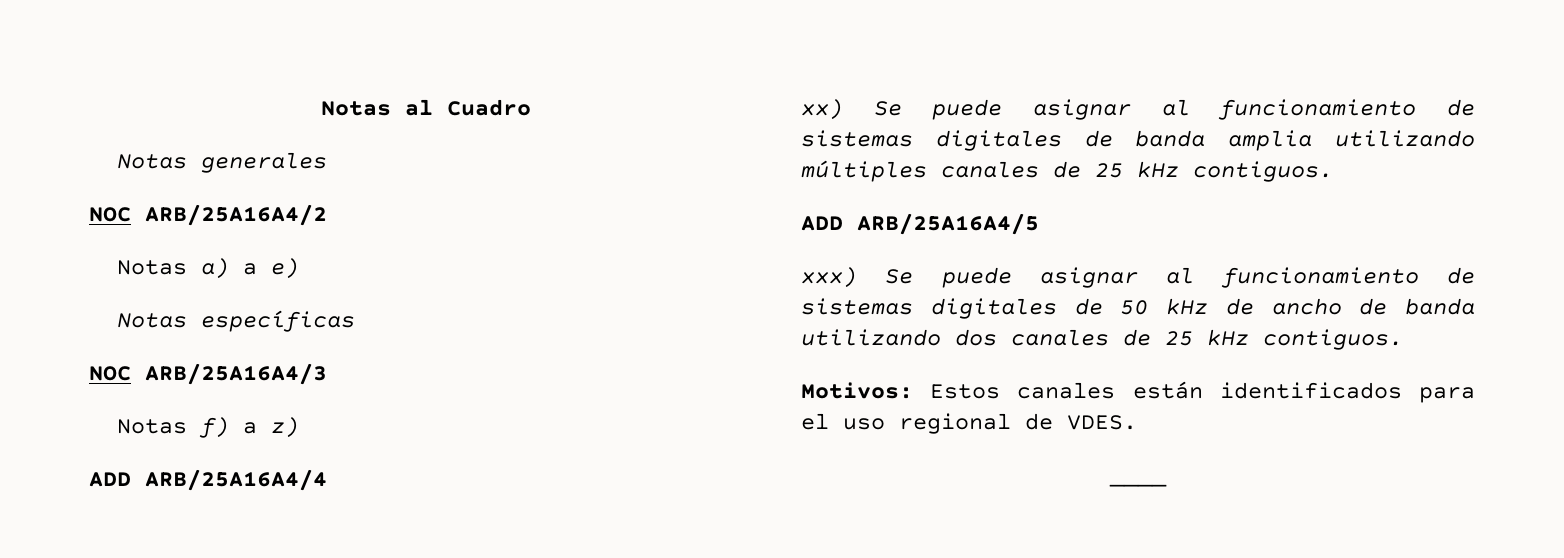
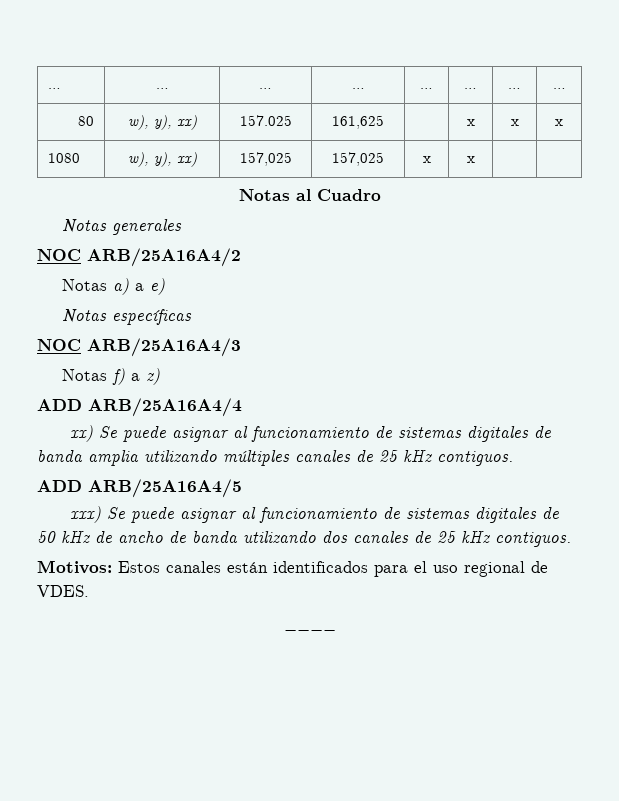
+ … | … | … | … | … | … | … | …
+ 80 | w), y), xx) | 157.025 | 161,625 | | x | x | x
+ 1080 | w), y), xx) | 157,025 | 157,025 | x | x | |

